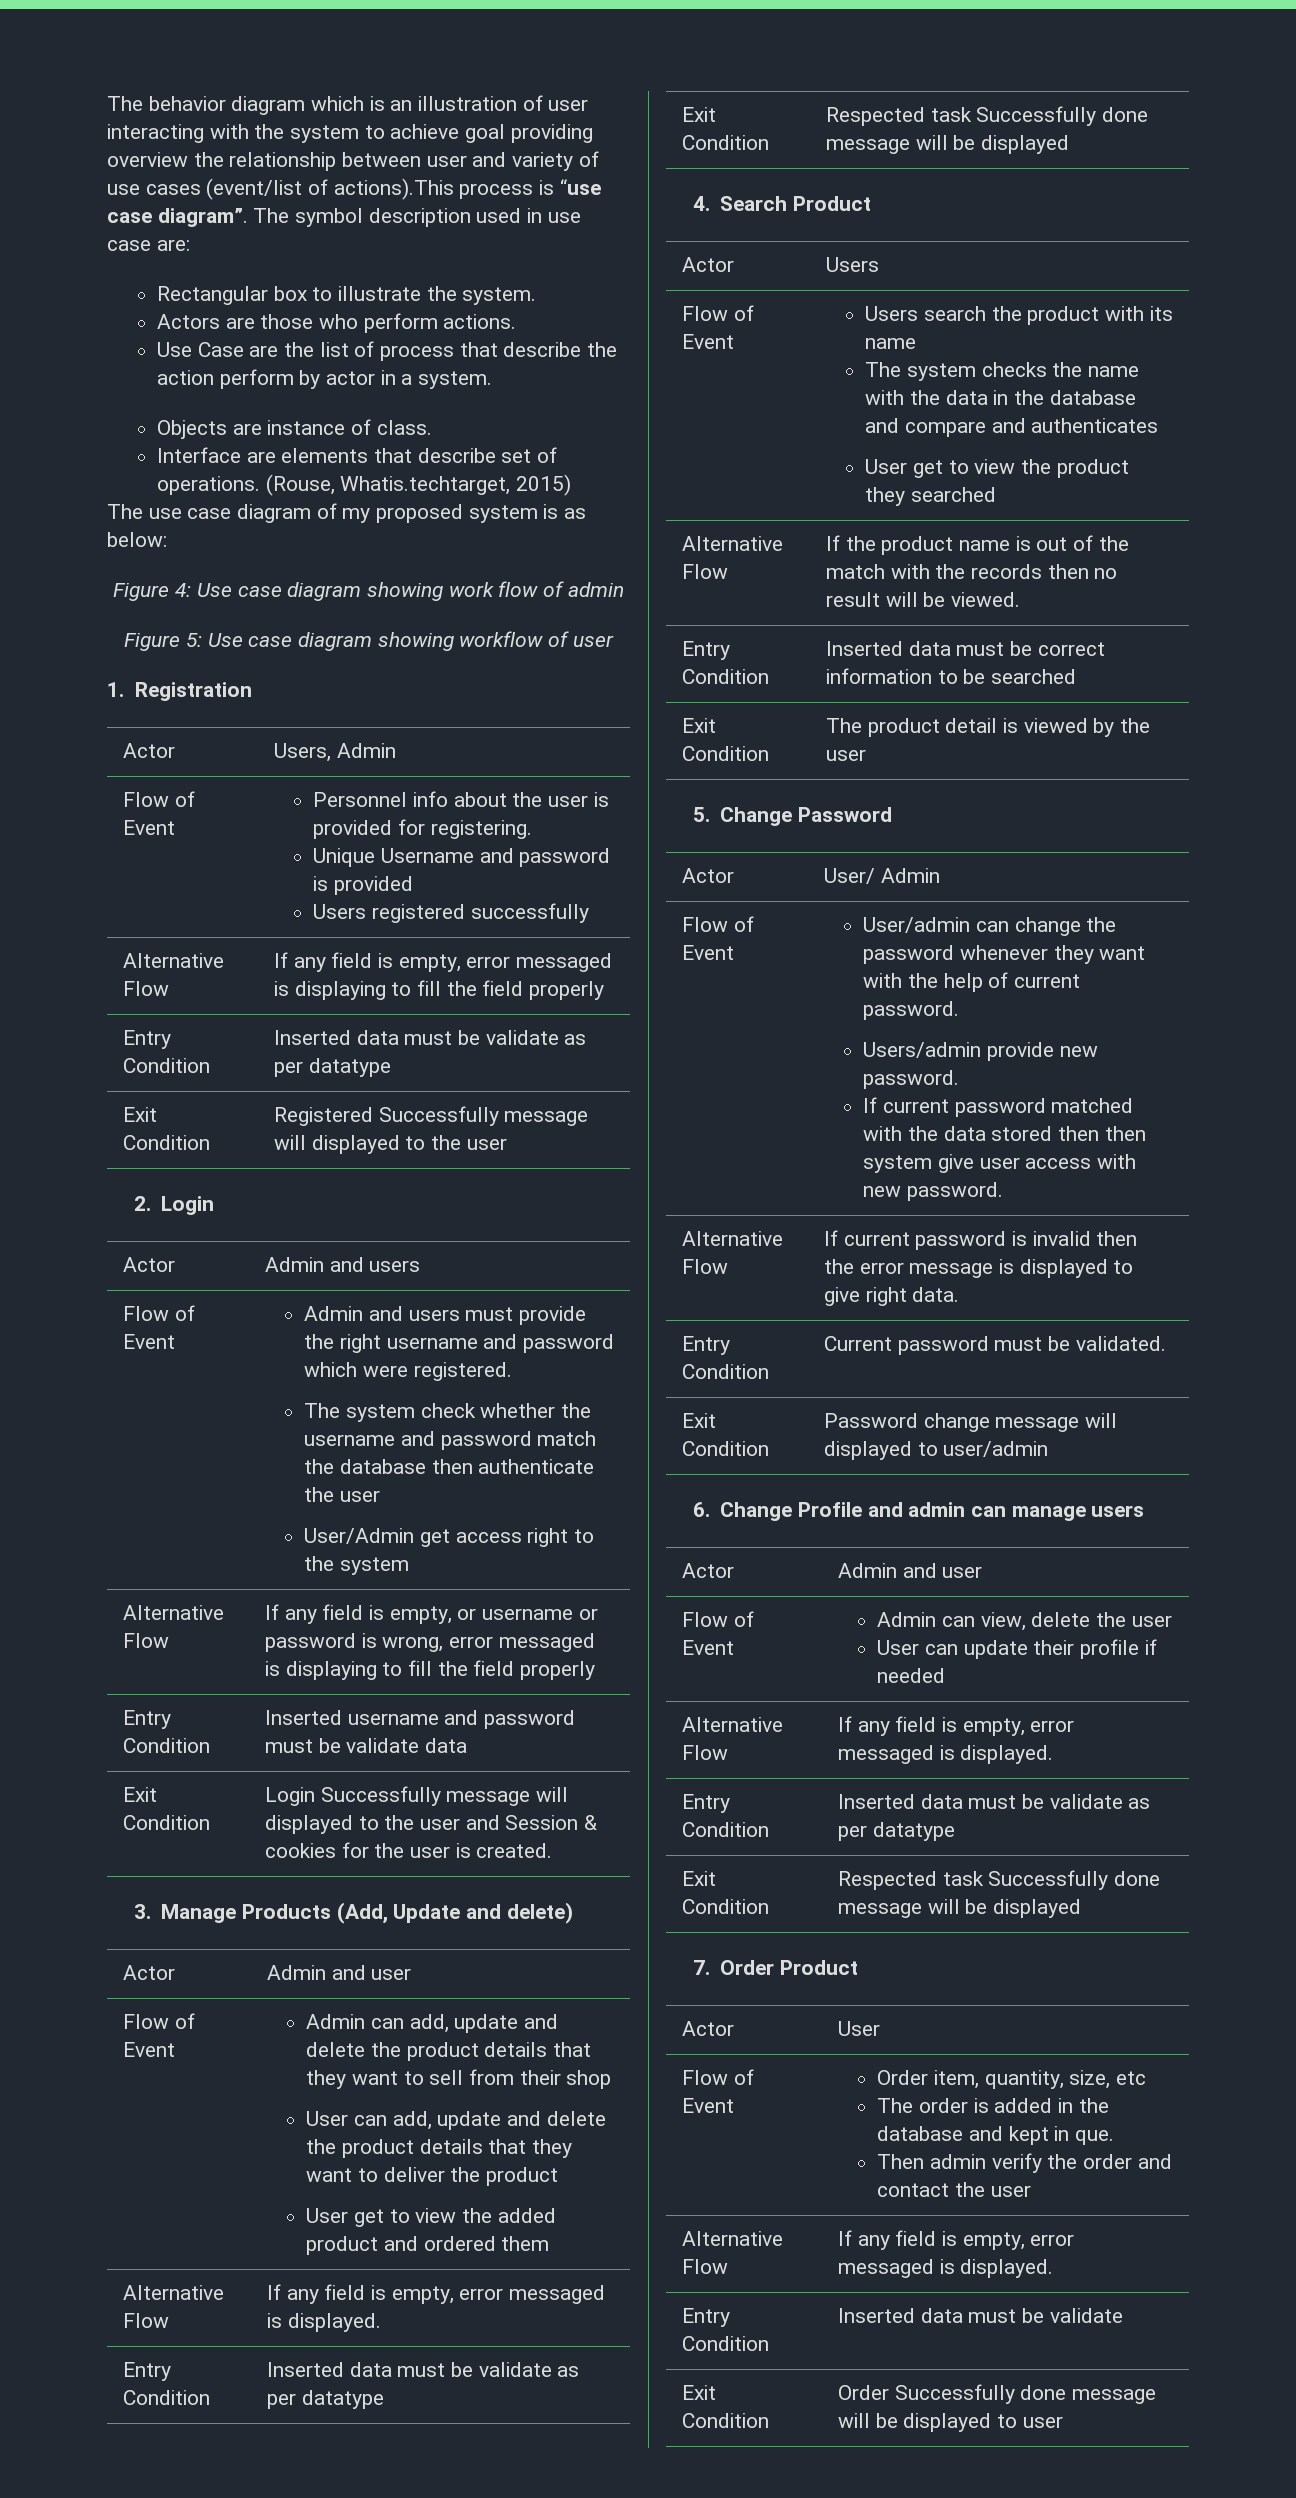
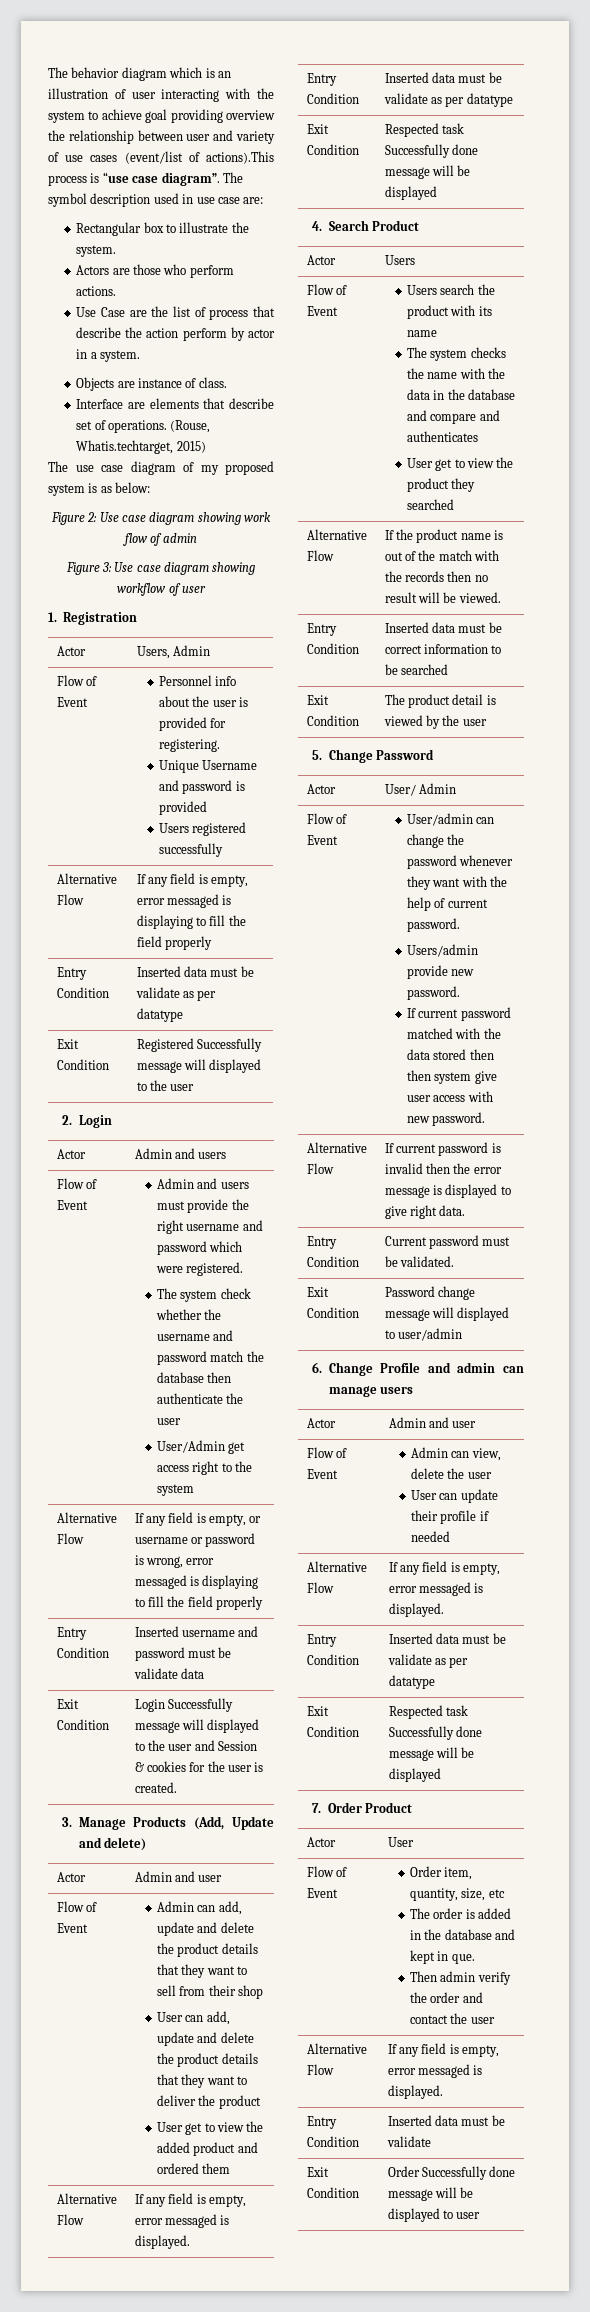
- Figure 4: Use case diagram showing work flow of admin
+ Figure 2: Use case diagram showing work flow of admin
- Figure 5: Use case diagram showing workflow of user
+ Figure 3: Use case diagram showing workflow of user

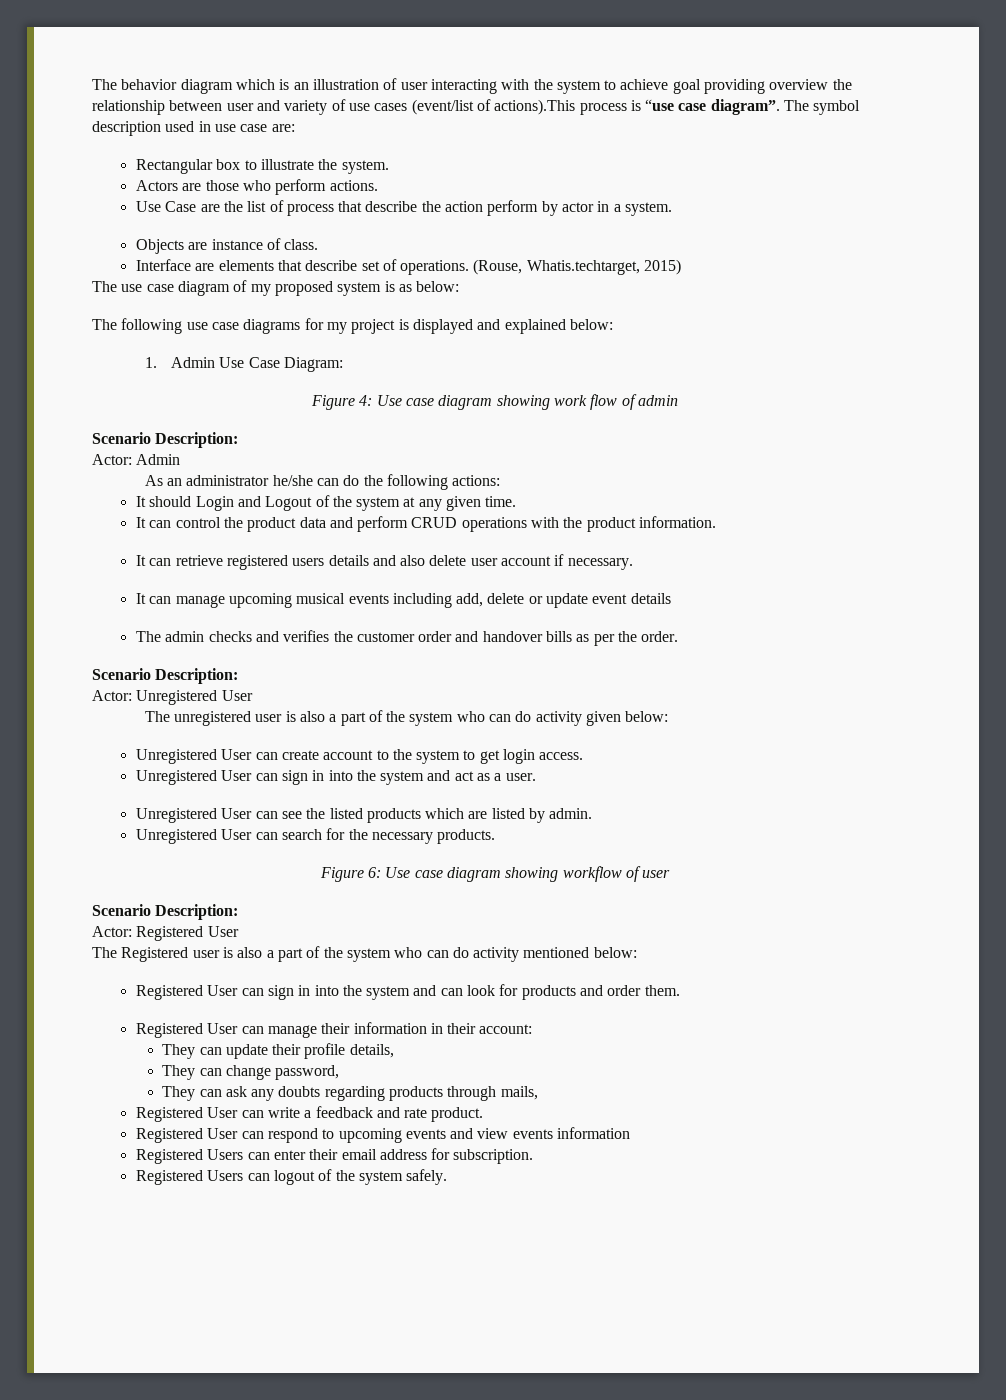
- Figure 2: Use case diagram showing work flow of admin
- Figure 3: Use case diagram showing workflow of user
- 1. Registration
- Actor | Users, Admin
- Flow of Event | Personnel info about the user is provided for registering.
- Unique Username and password is provided
- Users registered successfully
- Alternative Flow | If any field is empty, error messaged is displaying to fill the field properly
- Entry Condition | Inserted data must be validate as per datatype
- Exit Condition | Registered Successfully message will displayed to the user
- 2. Login
- Actor | Admin and users
- Flow of Event | Admin and users must provide the right username and password which were registered.
- The system check whether the username and password match the database then authenticate the user
- User/Admin get access right to the system
- Alternative Flow | If any field is empty, or username or password is wrong, error messaged is displaying to fill the field properly
- Entry Condition | Inserted username and password must be validate data
- Exit Condition | Login Successfully message will displayed to the user and Session & cookies for the user is created.
- 3. Manage Products (Add, Update and delete)
- Actor | Admin and user
- Flow of Event | Admin can add, update and delete the product details that they want to sell from their shop
- User can add, update and delete the product details that they want to deliver the product
- User get to view the added product and ordered them
- Alternative Flow | If any field is empty, error messaged is displayed.
- Entry Condition | Inserted data must be validate as per datatype
- Exit Condition | Respected task Successfully done message will be displayed
- 4. Search Product
- Actor | Users
- Flow of Event | Users search the product with its name
- The system checks the name with the data in the database and compare and authenticates
- User get to view the product they searched
- Alternative Flow | If the product name is out of the match with the records then no result will be viewed.
- Entry Condition | Inserted data must be correct information to be searched
- Exit Condition | The product detail is viewed by the user
- 5. Change Password
- Actor | User/ Admin
- Flow of Event | User/admin can change the password whenever they want with the help of current password.
- Users/admin provide new password.
- If current password matched with the data stored then then system give user access with new password.
- Alternative Flow | If current password is invalid then the error message is displayed to give right data.
- Entry Condition | Current password must be validated.
- Exit Condition | Password change message will displayed to user/admin
- 6. Change Profile and admin can manage users
- Actor | Admin and user
- Flow of Event | Admin can view, delete the user
- User can update their profile if needed
- Alternative Flow | If any field is empty, error messaged is displayed.
- Entry Condition | Inserted data must be validate as per datatype
- Exit Condition | Respected task Successfully done message will be displayed
- 7. Order Product
- Actor | User
- Flow of Event | Order item, quantity, size, etc
- The order is added in the database and kept in que.
- Then admin verify the order and contact the user
- Alternative Flow | If any field is empty, error messaged is displayed.
- Entry Condition | Inserted data must be validate
- Exit Condition | Order Successfully done message will be displayed to user
+ The following use case diagrams for my project is displayed and explained below:
+ 1. Admin Use Case Diagram:
+ Figure 4: Use case diagram showing work flow of admin
+ Scenario Description:
+ Actor: Admin
+ As an administrator he/she can do the following actions:
+ It should Login and Logout of the system at any given time.
+ It can control the product data and perform CRUD operations with the product information.
+ It can retrieve registered users details and also delete user account if necessary.
+ It can manage upcoming musical events including add, delete or update event details
+ The admin checks and verifies the customer order and handover bills as per the order.
+ Scenario Description:
+ Actor: Unregistered User
+ The unregistered user is also a part of the system who can do activity given below:
+ Unregistered User can create account to the system to get login access.
+ Unregistered User can sign in into the system and act as a user.
+ Unregistered User can see the listed products which are listed by admin.
+ Unregistered User can search for the necessary products.
+ Figure 6: Use case diagram showing workflow of user
+ Scenario Description:
+ Actor: Registered User
+ The Registered user is also a part of the system who can do activity mentioned below:
+ Registered User can sign in into the system and can look for products and order them.
+ Registered User can manage their information in their account:
+ They can update their profile details,
+ They can change password,
+ They can ask any doubts regarding products through mails,
+ Registered User can write a feedback and rate product.
+ Registered User can respond to upcoming events and view events information
+ Registered Users can enter their email address for subscription.
+ Registered Users can logout of the system safely.

